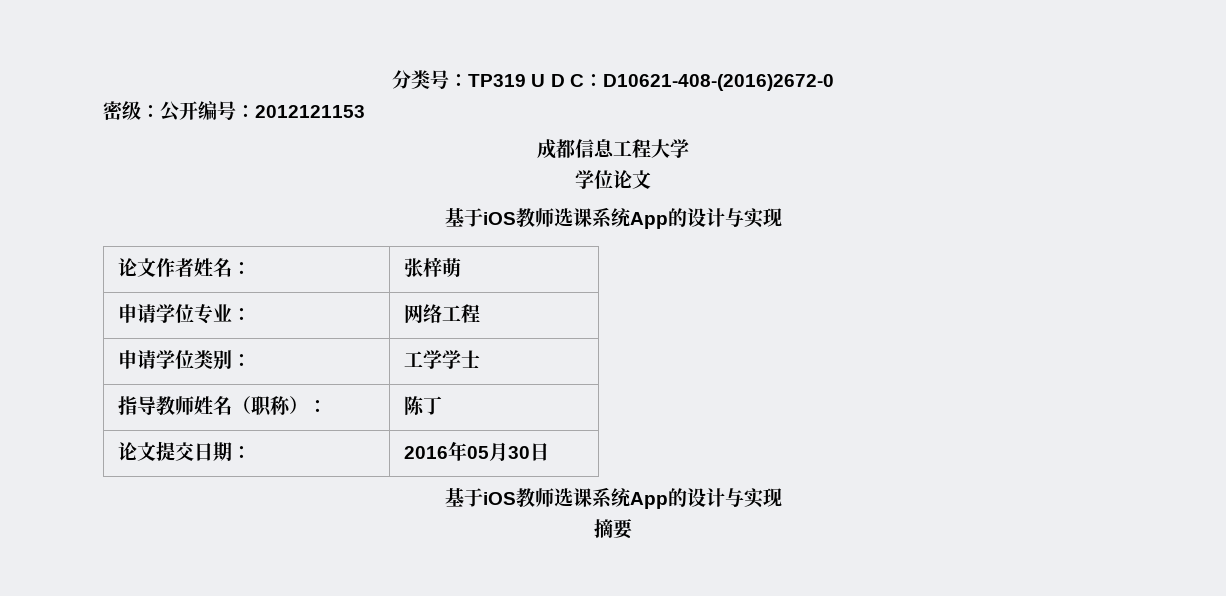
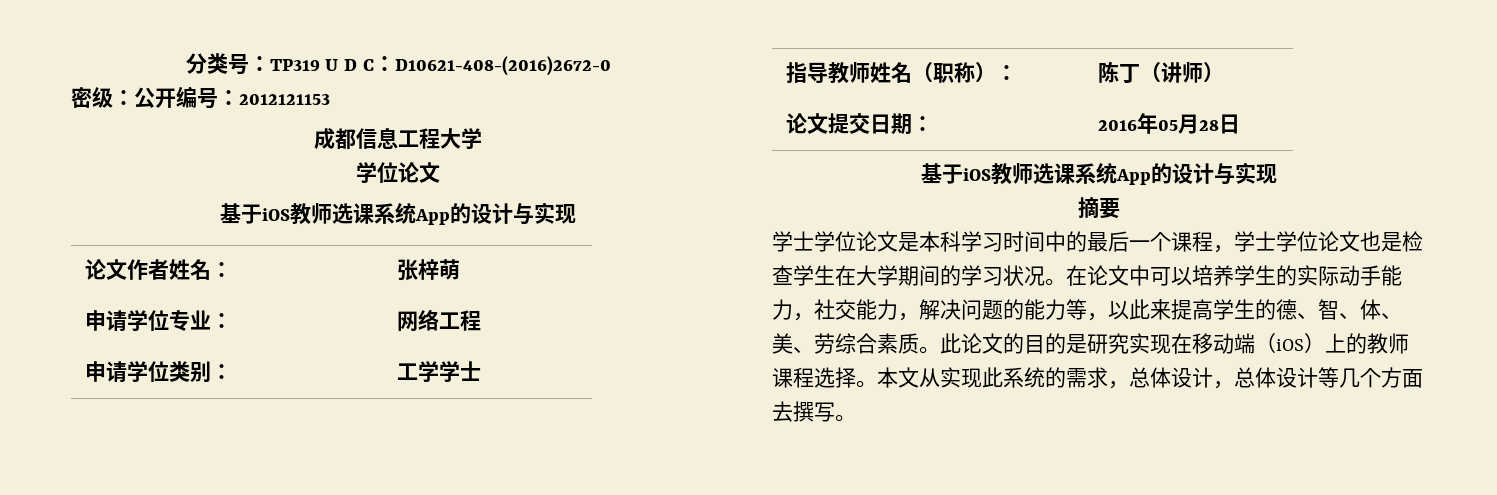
- 指导教师姓名（职称）： | 陈丁
+ 指导教师姓名（职称）： | 陈丁（讲师）
- 论文提交日期： | 2016年05月30日
+ 论文提交日期： | 2016年05月28日
+ 学士学位论文是本科学习时间中的最后一个课程，学士学位论文也是检查学生在大学期间的学习状况。在论文中可以培养学生的实际动手能力，社交能力，解决问题的能力等，以此来提高学生的德、智、体、美、劳综合素质。此论文的目的是研究实现在移动端（iOS）上的教师课程选择。本文从实现此系统的需求，总体设计，总体设计等几个方面去撰写。

